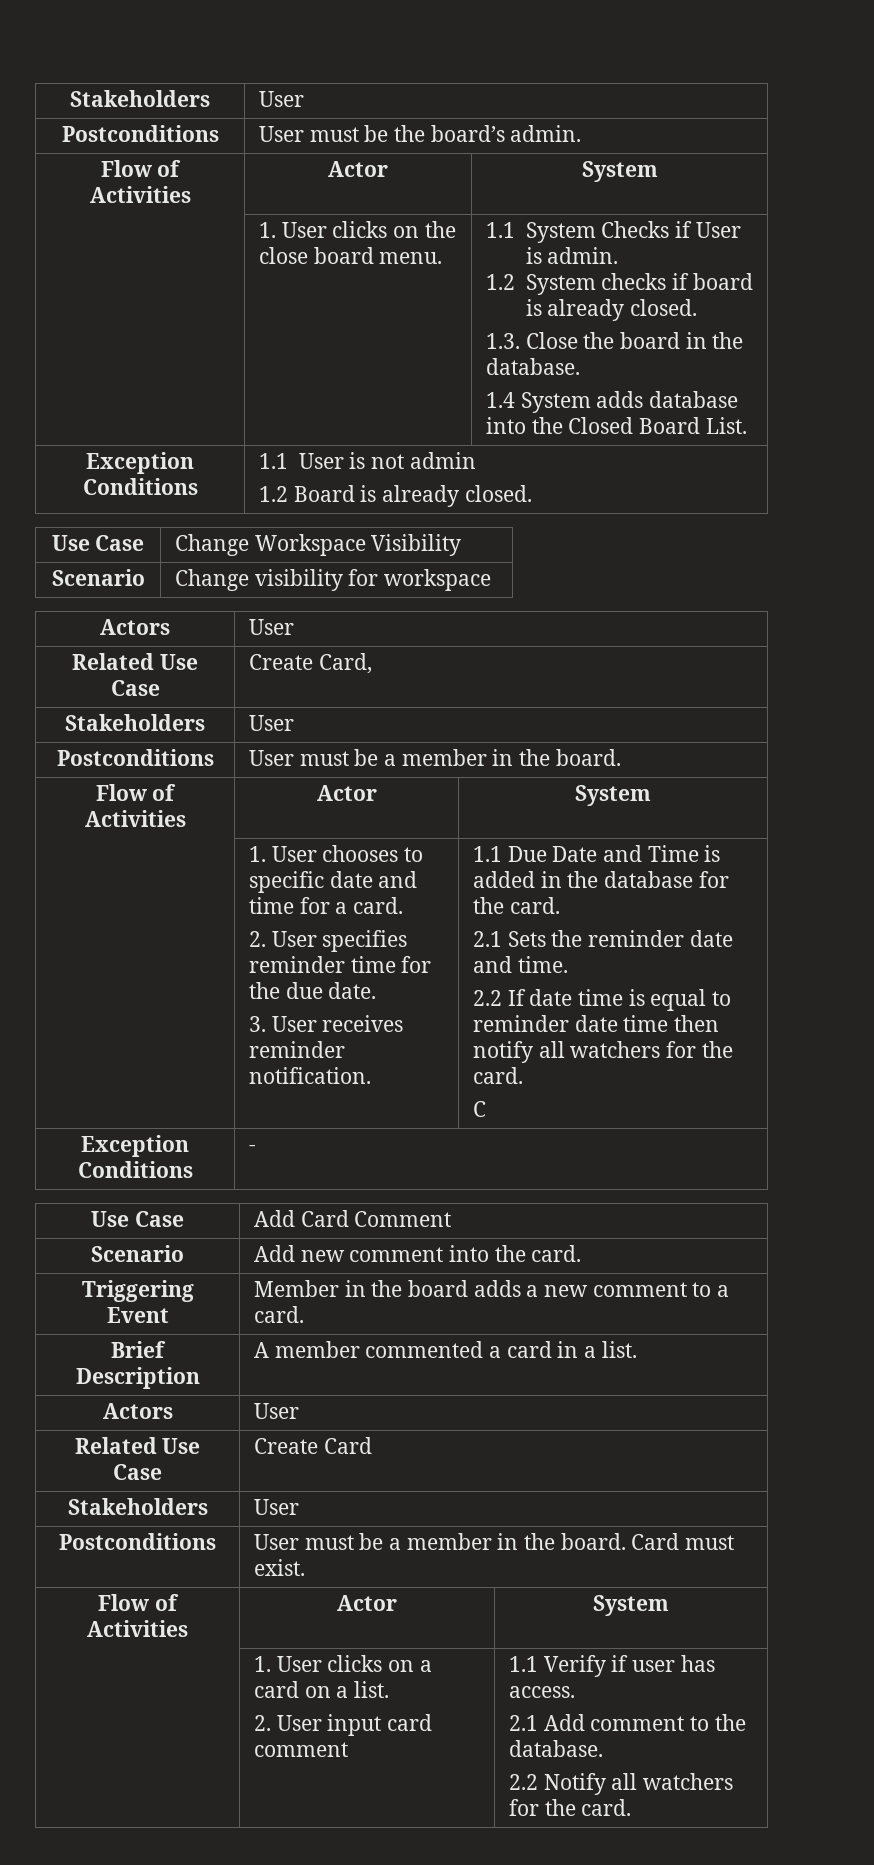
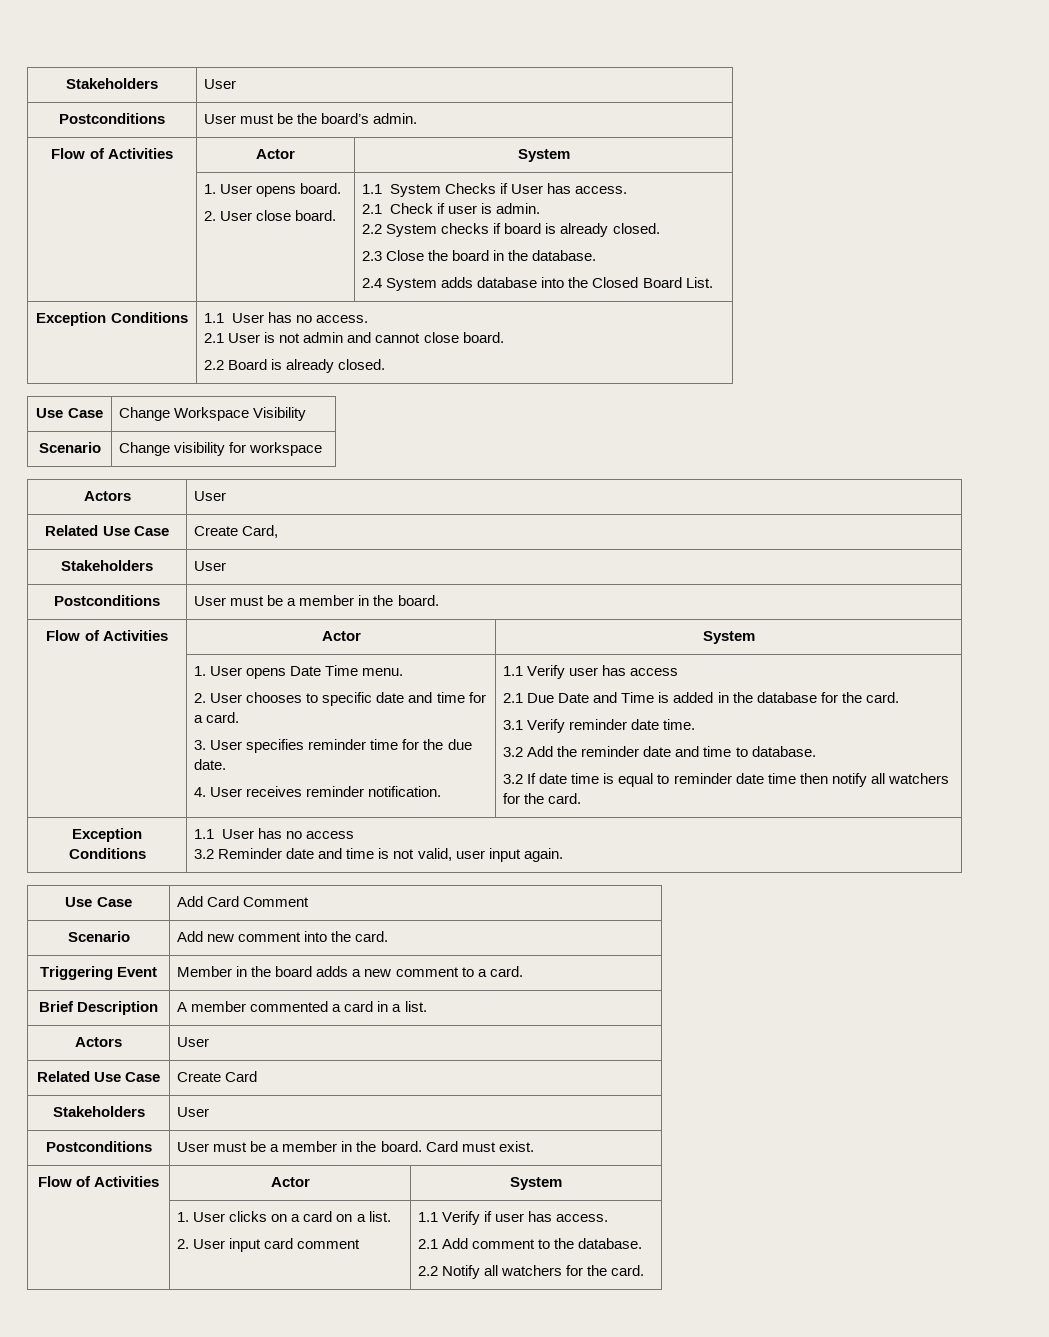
- 1. User clicks on the close board menu.
+ 1. User opens board.
+ 2. User close board.
- 1.1 System Checks if User is admin.
+ 1.1 System Checks if User has access.
+ 2.1 Check if user is admin.
- 1.2 System checks if board is already closed.
+ 2.2 System checks if board is already closed.
- 1.3. Close the board in the database.
+ 2.3 Close the board in the database.
- 1.4 System adds database into the Closed Board List.
+ 2.4 System adds database into the Closed Board List.
- Exception Conditions | 1.1 User is not admin
- 1.2 Board is already closed.
+ Exception Conditions | 1.1 User has no access.
+ 2.1 User is not admin and cannot close board.
+ 2.2 Board is already closed.
- 1. User chooses to specific date and time for a card.
+ 1. User opens Date Time menu.
+ 2. User chooses to specific date and time for a card.
- 2. User specifies reminder time for the due date.
+ 3. User specifies reminder time for the due date.
- 3. User receives reminder notification.
+ 4. User receives reminder notification.
- 1.1 Due Date and Time is added in the database for the card.
+ 1.1 Verify user has access
+ 2.1 Due Date and Time is added in the database for the card.
- 2.1 Sets the reminder date and time.
- 2.2 If date time is equal to reminder date time then notify all watchers for the card.
+ 3.1 Verify reminder date time.
+ 3.2 Add the reminder date and time to database.
+ 3.2 If date time is equal to reminder date time then notify all watchers for the card.
- C
- Exception Conditions | -
+ Exception Conditions | 1.1 User has no access
+ 3.2 Reminder date and time is not valid, user input again.

